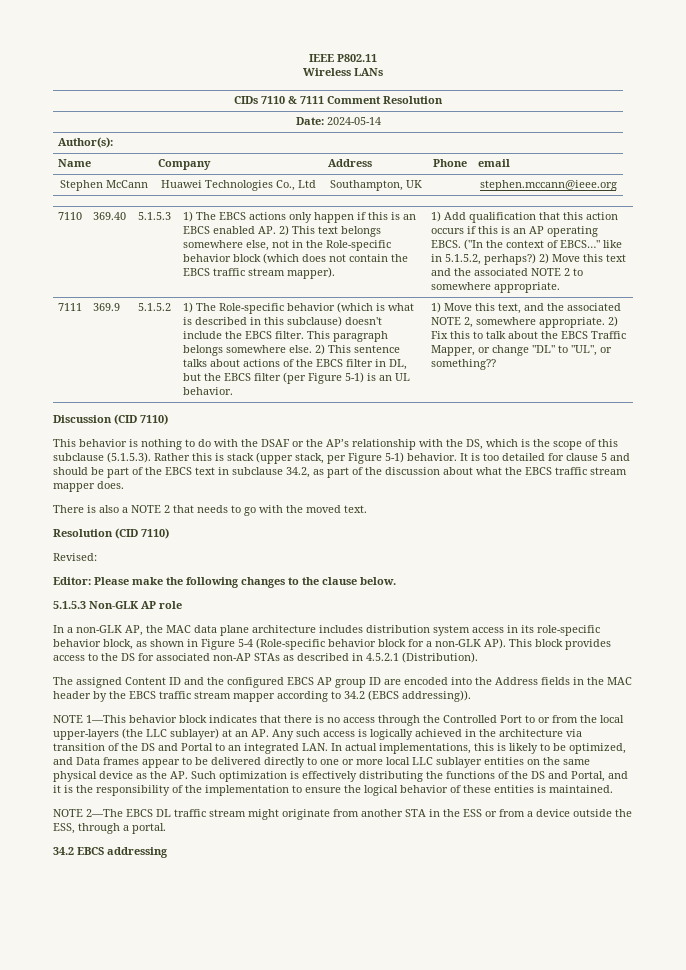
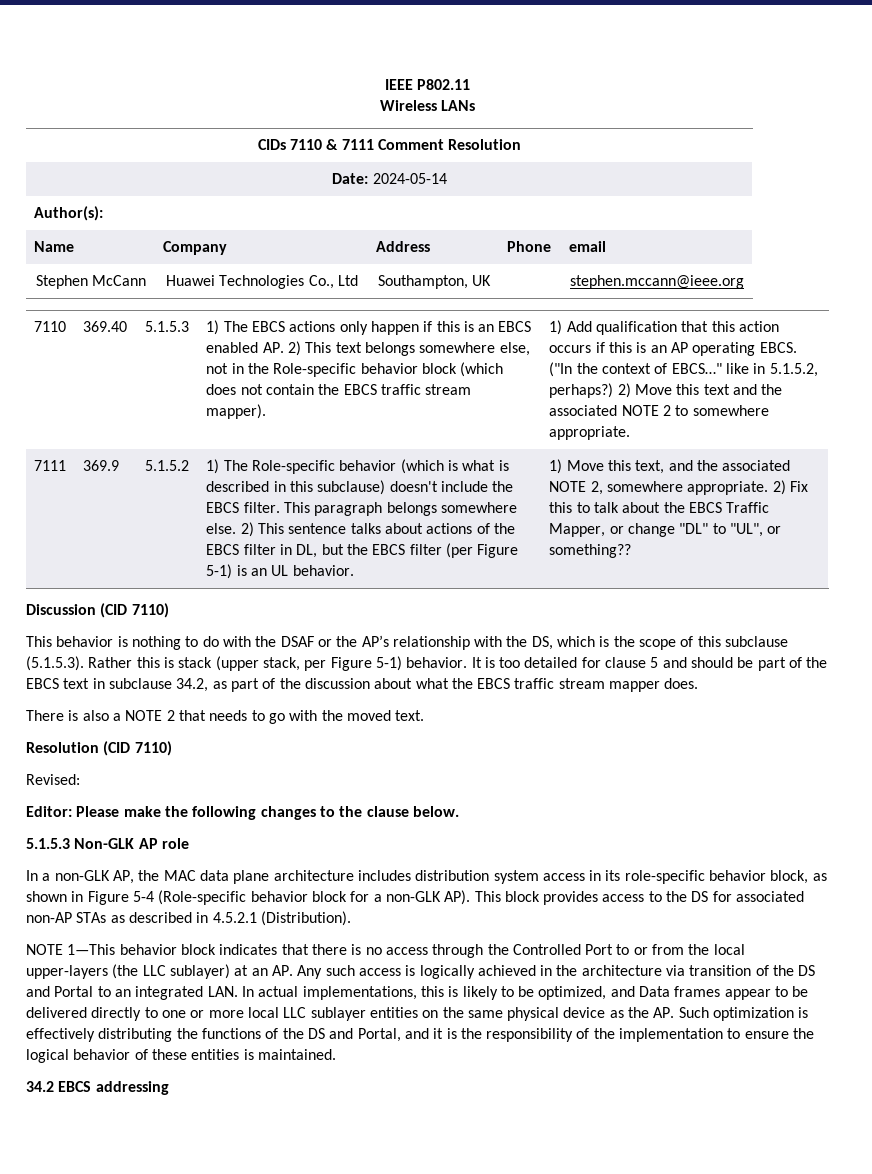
- The assigned Content ID and the configured EBCS AP group ID are encoded into the Address fields in the MAC header by the EBCS traffic stream mapper according to 34.2 (EBCS addressing)).
- NOTE 2—The EBCS DL traffic stream might originate from another STA in the ESS or from a device outside the ESS, through a portal.

